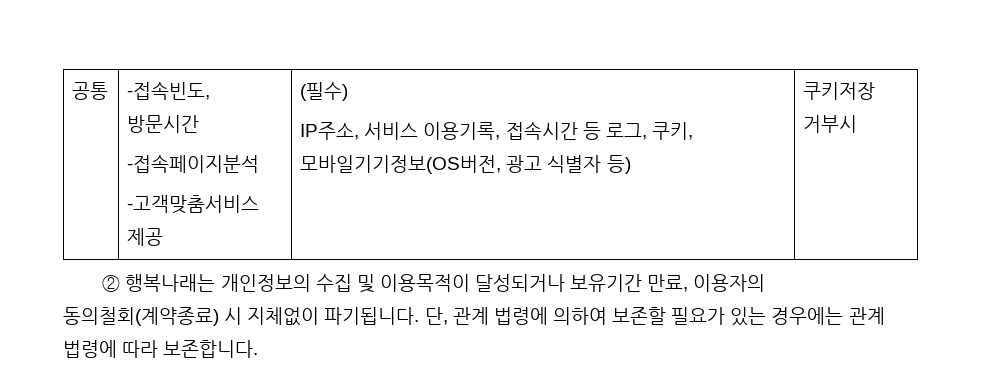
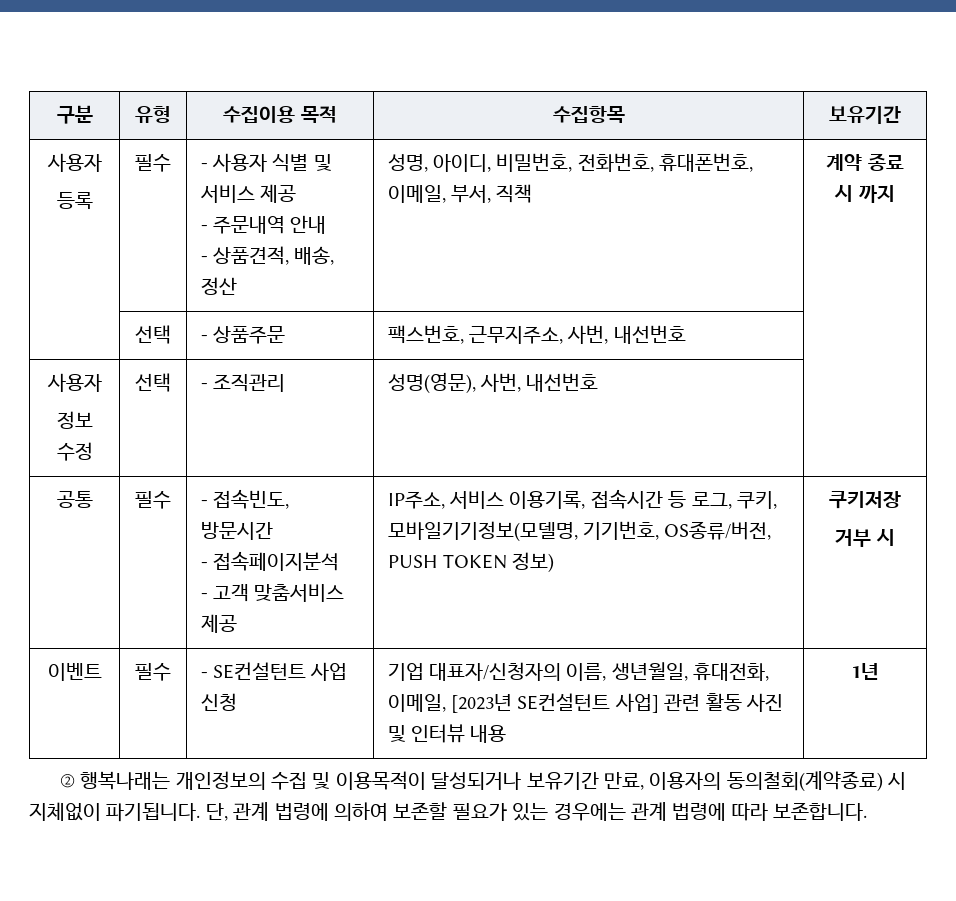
- 공통 | -접속빈도, 방문시간
- -접속페이지분석
- -고객맞춤서비스 제공 | (필수)
- IP주소, 서비스 이용기록, 접속시간 등 로그, 쿠키, 모바일기기정보(OS버전, 광고 식별자 등) | 쿠키저장 거부시
+ 구분 | 유형 | 수집이용 목적 | 수집항목 | 보유기간
+ 사용자
+ 등록 | 필수 | - 사용자 식별 및 서비스 제공
+ - 주문내역 안내
+ - 상품견적, 배송, 정산 | 성명, 아이디, 비밀번호, 전화번호, 휴대폰번호, 이메일, 부서, 직책 | 계약 종료 시 까지
+ | 선택 | - 상품주문 | 팩스번호, 근무지주소, 사번, 내선번호 |
+ 사용자
+ 정보 수정 | 선택 | - 조직관리 | 성명(영문), 사번, 내선번호 |
+ 공통 | 필수 | - 접속빈도, 방문시간
+ - 접속페이지분석
+ - 고객 맞춤서비스 제공 | IP주소, 서비스 이용기록, 접속시간 등 로그, 쿠키, 모바일기기정보(모델명, 기기번호, OS종류/버전, PUSH TOKEN 정보) | 쿠키저장
+ 거부 시
+ 이벤트 | 필수 | - SE컨설턴트 사업 신청 | 기업 대표자/신청자의 이름, 생년월일, 휴대전화, 이메일, [2023년 SE컨설턴트 사업] 관련 활동 사진 및 인터뷰 내용 | 1년

